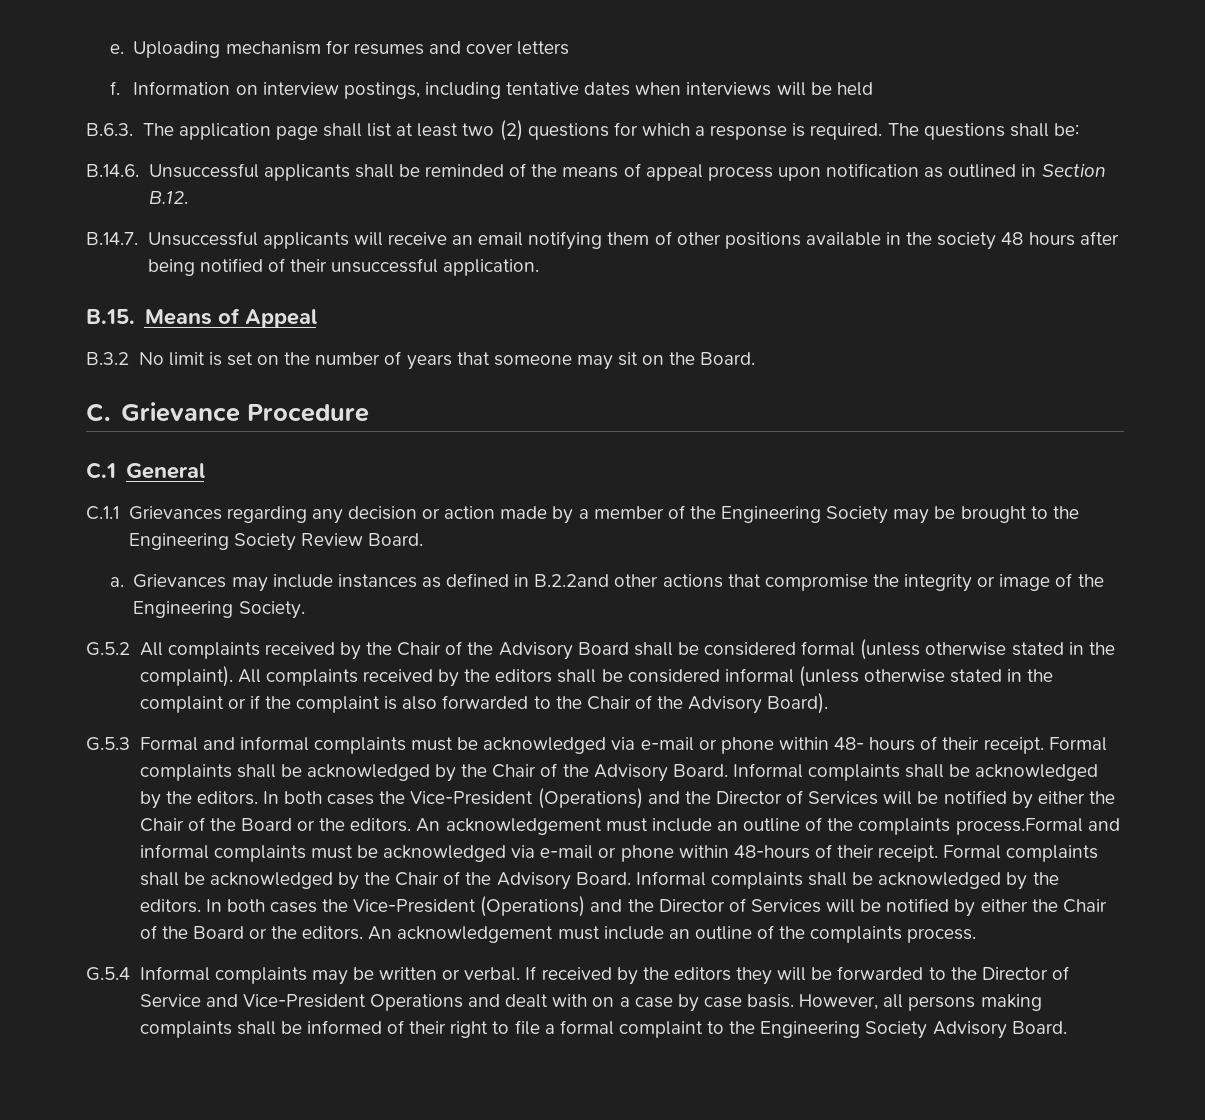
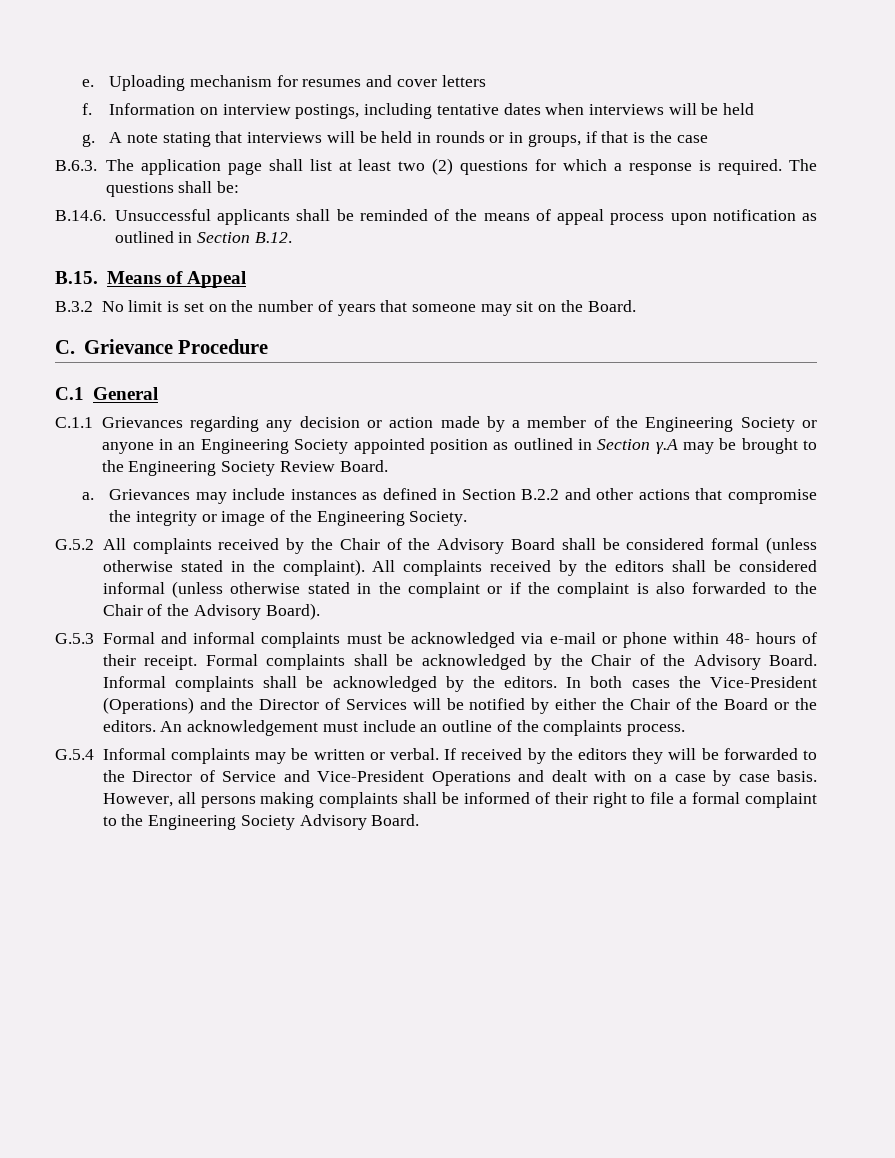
+ g. A note stating that interviews will be held in rounds or in groups, if that is the case
- B.14.7. Unsuccessful applicants will receive an email notifying them of other positions available in the society 48 hours after being notified of their unsuccessful application.
- C.1.1 Grievances regarding any decision or action made by a member of the Engineering Society may be brought to the Engineering Society Review Board.
+ C.1.1 Grievances regarding any decision or action made by a member of the Engineering Society or anyone in an Engineering Society appointed position as outlined in Section γ.A may be brought to the Engineering Society Review Board.
- Grievances may include instances as defined in B.2.2and other actions that compromise the integrity or image of the Engineering Society.
+ Grievances may include instances as defined in Section B.2.2 and other actions that compromise the integrity or image of the Engineering Society.
- An acknowledgement must include an outline of the complaints process.Formal and informal complaints must be acknowledged via e-mail or phone within 48-hours of their receipt. Formal complaints shall be acknowledged by the Chair of the Advisory Board. Informal complaints shall be acknowledged by the editors. In both cases the Vice-President (Operations) and the Director of Services will be notified by either the Chair of the Board or the editors. An acknowledgement must include an outline of the complaints process.
+ An acknowledgement must include an outline of the complaints process.

